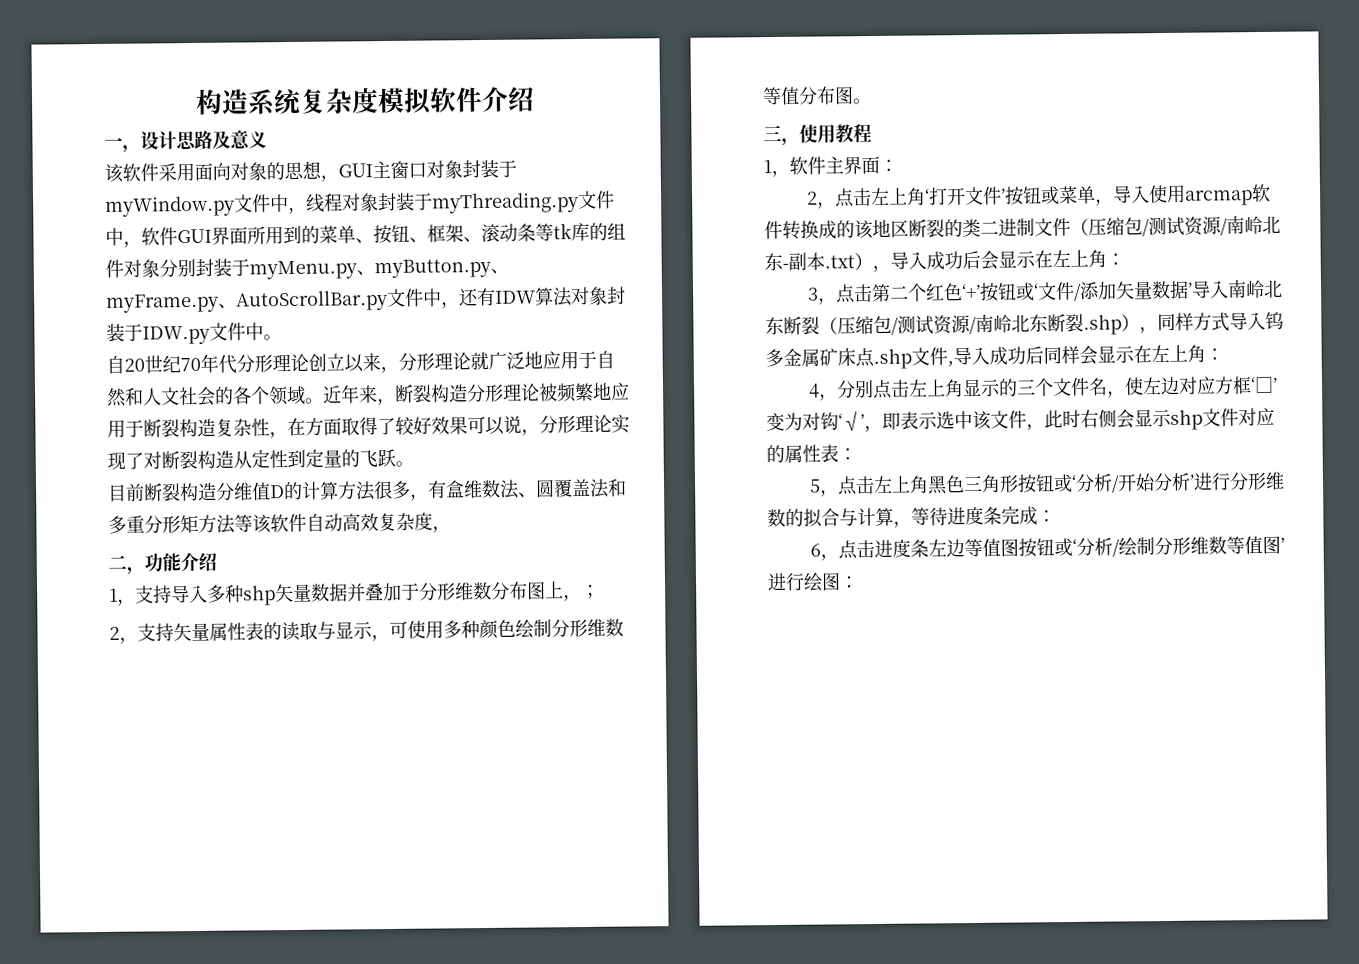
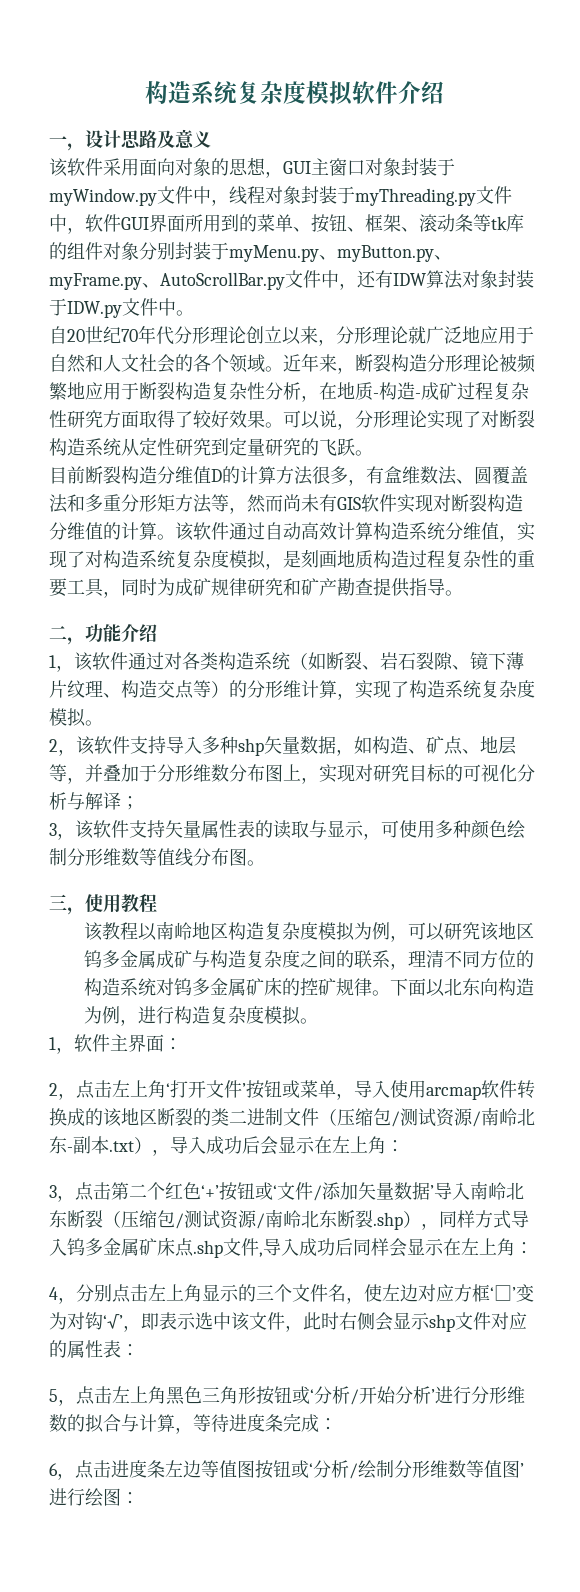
- 近年来，断裂构造分形理论被频繁地应用于断裂构造复杂性，在方面取得了较好效果可以说，分形理论实现了对断裂构造从定性到定量的飞跃。
+ 近年来，断裂构造分形理论被频繁地应用于断裂构造复杂性分析，在地质-构造-成矿过程复杂性研究方面取得了较好效果。可以说，分形理论实现了对断裂构造系统从定性研究到定量研究的飞跃。
- 目前断裂构造分维值D的计算方法很多，有盒维数法、圆覆盖法和多重分形矩方法等该软件自动高效复杂度，
+ 目前断裂构造分维值D的计算方法很多，有盒维数法、圆覆盖法和多重分形矩方法等，然而尚未有GIS软件实现对断裂构造分维值的计算。该软件通过自动高效计算构造系统分维值，实现了对构造系统复杂度模拟，是刻画地质构造过程复杂性的重要工具，同时为成矿规律研究和矿产勘查提供指导。
- 1，支持导入多种shp矢量数据并叠加于分形维数分布图上，；
- 2，支持矢量属性表的读取与显示，可使用多种颜色绘制分形维数等值分布图。
+ 1，该软件通过对各类构造系统（如断裂、岩石裂隙、镜下薄片纹理、构造交点等）的分形维计算，实现了构造系统复杂度模拟。
+ 2，该软件支持导入多种shp矢量数据，如构造、矿点、地层等，并叠加于分形维数分布图上，实现对研究目标的可视化分析与解译；
+ 3，该软件支持矢量属性表的读取与显示，可使用多种颜色绘制分形维数等值线分布图。
+ 该教程以南岭地区构造复杂度模拟为例，可以研究该地区钨多金属成矿与构造复杂度之间的联系，理清不同方位的构造系统对钨多金属矿床的控矿规律。下面以北东向构造为例，进行构造复杂度模拟。

